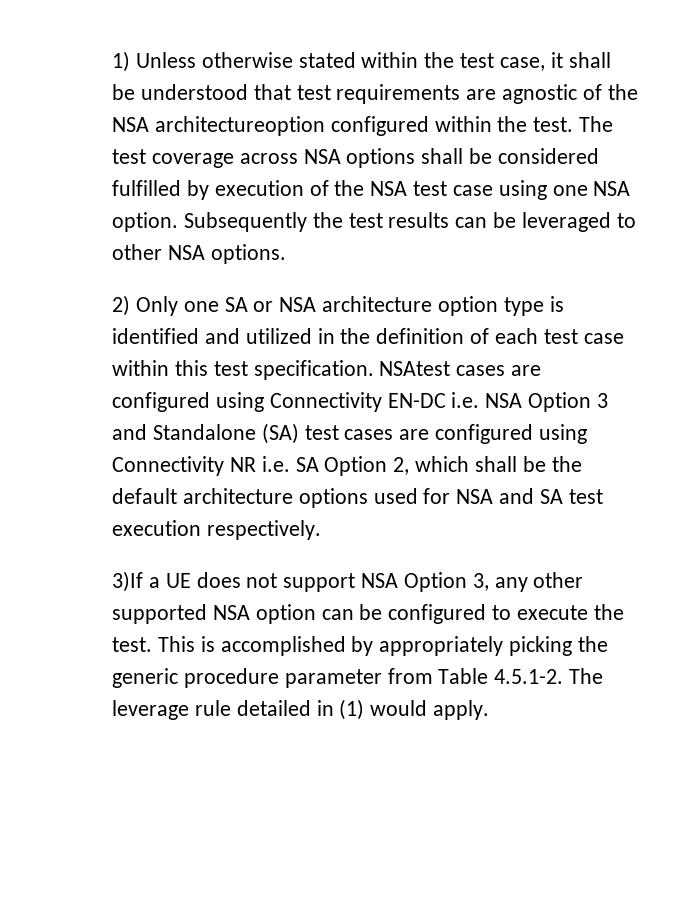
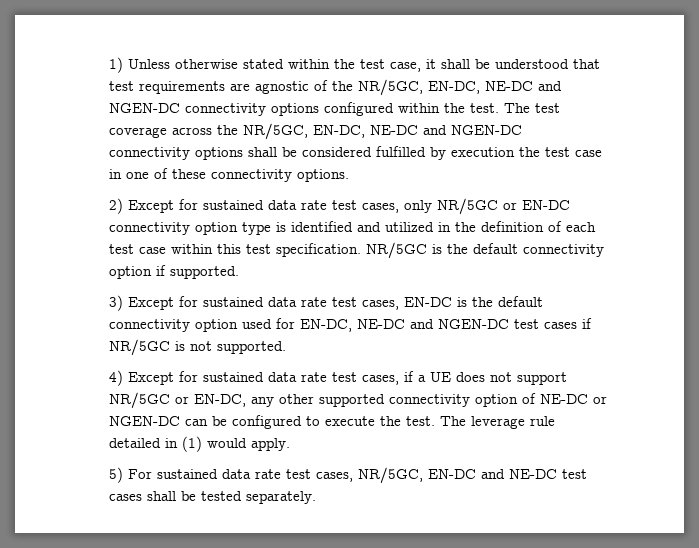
- 1) Unless otherwise stated within the test case, it shall be understood that test requirements are agnostic of the NSA architectureoption configured within the test.
+ 1) Unless otherwise stated within the test case, it shall be understood that test requirements are agnostic of the NR/5GC, EN-DC, NE-DC and NGEN-DC connectivity options configured within the test.
- The test coverage across NSA options shall be considered fulfilled by execution of the NSA test case using one NSA option. Subsequently the test results can be leveraged to other NSA options.
- 2) Only one SA or NSA architecture option type is identified and utilized in the definition of each test case within this test specification.
+ The test coverage across the NR/5GC, EN-DC, NE-DC and NGEN-DC connectivity options shall be considered fulfilled by execution the test case in one of these connectivity options.
+ 2) Except for sustained data rate test cases, only NR/5GC or EN-DC connectivity option type is identified and utilized in the definition of each test case within this test specification.
- NSAtest cases are configured using Connectivity EN-DC i.e. NSA Option 3 and Standalone (SA) test cases are configured using Connectivity NR i.e. SA Option 2, which shall be the default architecture options used for NSA and SA test execution respectively.
- 3)If a UE does not support NSA Option 3, any other supported NSA option can be configured to execute the test.
+ NR/5GC is the default connectivity option if supported.
+ 3) Except for sustained data rate test cases, EN-DC is the default connectivity option used for EN-DC, NE-DC and NGEN-DC test cases if NR/5GC is not supported.
+ 4) Except for sustained data rate test cases, if a UE does not support NR/5GC or EN-DC, any other supported connectivity option of NE-DC or NGEN-DC can be configured to execute the test.
- This is accomplished by appropriately picking the generic procedure parameter from Table 4.5.1-2. The leverage rule detailed in (1) would apply.
+ The leverage rule detailed in (1) would apply.
+ 5) For sustained data rate test cases, NR/5GC, EN-DC and NE-DC test cases shall be tested separately.

